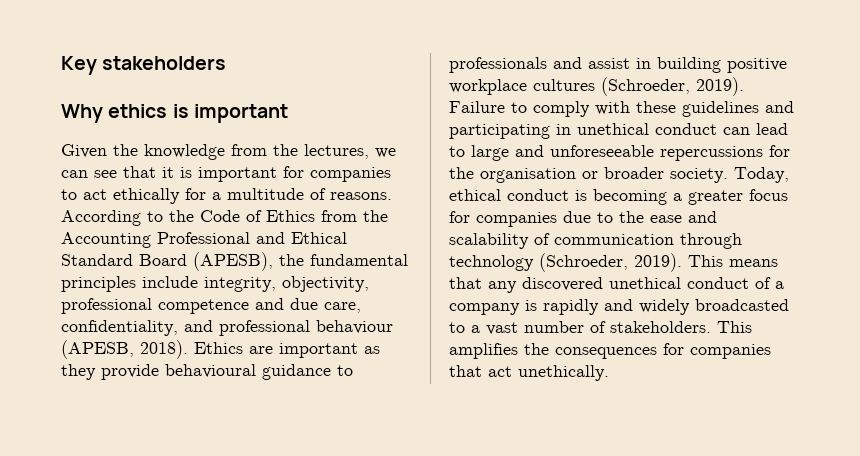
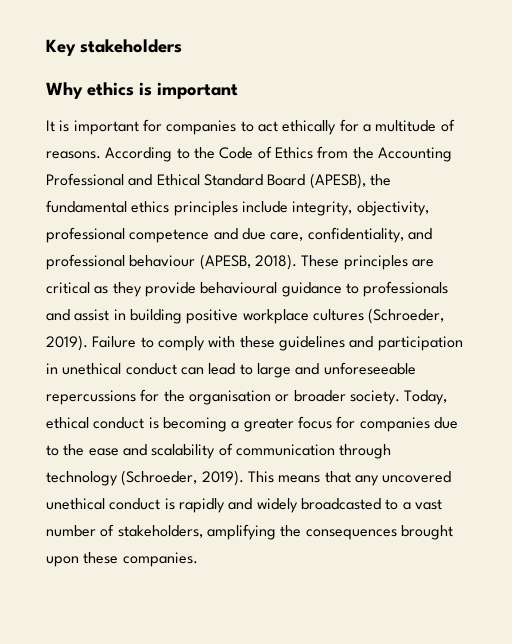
- Given the knowledge from the lectures, we can see that it is important for companies to act ethically for a multitude of reasons.
+ It is important for companies to act ethically for a multitude of reasons.
- According to the Code of Ethics from the Accounting Professional and Ethical Standard Board (APESB), the fundamental principles include integrity, objectivity, professional competence and due care, confidentiality, and professional behaviour (APESB, 2018).
+ According to the Code of Ethics from the Accounting Professional and Ethical Standard Board (APESB), the fundamental ethics principles include integrity, objectivity, professional competence and due care, confidentiality, and professional behaviour (APESB, 2018).
- Ethics are important as they provide behavioural guidance to professionals and assist in building positive workplace cultures (Schroeder, 2019).
+ These principles are critical as they provide behavioural guidance to professionals and assist in building positive workplace cultures (Schroeder, 2019).
- Failure to comply with these guidelines and participating in unethical conduct can lead to large and unforeseeable repercussions for the organisation or broader society.
+ Failure to comply with these guidelines and participation in unethical conduct can lead to large and unforeseeable repercussions for the organisation or broader society.
- This means that any discovered unethical conduct of a company is rapidly and widely broadcasted to a vast number of stakeholders. This amplifies the consequences for companies that act unethically.
+ This means that any uncovered unethical conduct is rapidly and widely broadcasted to a vast number of stakeholders, amplifying the consequences brought upon these companies.

